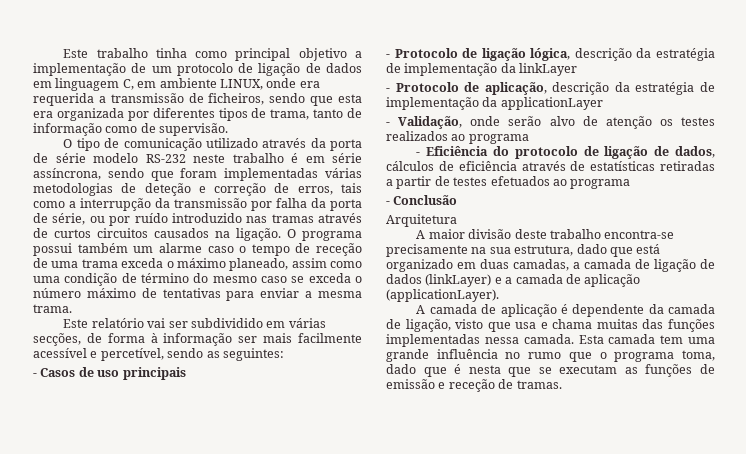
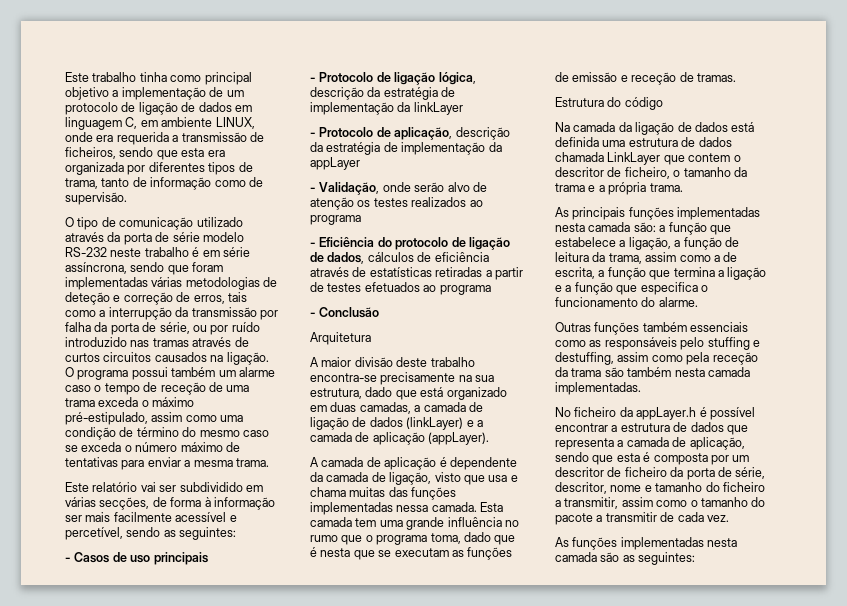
- O programa possui também um alarme caso o tempo de receção de uma trama exceda o máximo planeado, assim como uma condição de término do mesmo caso se exceda o número máximo de tentativas para enviar a mesma trama.
+ O programa possui também um alarme caso o tempo de receção de uma trama exceda o máximo pré-estipulado, assim como uma condição de término do mesmo caso se exceda o número máximo de tentativas para enviar a mesma trama.
- - Protocolo de aplicação, descrição da estratégia de implementação da applicationLayer
+ - Protocolo de aplicação, descrição da estratégia de implementação da appLayer
- A maior divisão deste trabalho encontra-se precisamente na sua estrutura, dado que está organizado em duas camadas, a camada de ligação de dados (linkLayer) e a camada de aplicação (applicationLayer).
+ A maior divisão deste trabalho encontra-se precisamente na sua estrutura, dado que está organizado em duas camadas, a camada de ligação de dados (linkLayer) e a camada de aplicação (appLayer).
+ Estrutura do código
+ Na camada da ligação de dados está definida uma estrutura de dados chamada LinkLayer que contem o descritor de ficheiro, o tamanho da trama e a própria trama.
+ As principais funções implementadas nesta camada são: a função que estabelece a ligação, a função de leitura da trama, assim como a de escrita, a função que termina a ligação e a função que especifica o funcionamento do alarme.
+ Outras funções também essenciais como as responsáveis pelo stuffing e destuffing, assim como pela receção da trama são também nesta camada implementadas.
+ No ficheiro da appLayer.h é possível encontrar a estrutura de dados que representa a camada de aplicação, sendo que esta é composta por um descritor de ficheiro da porta de série, descritor, nome e tamanho do ficheiro a transmitir, assim como o tamanho do pacote a transmitir de cada vez.
+ As funções implementadas nesta camada são as seguintes:

